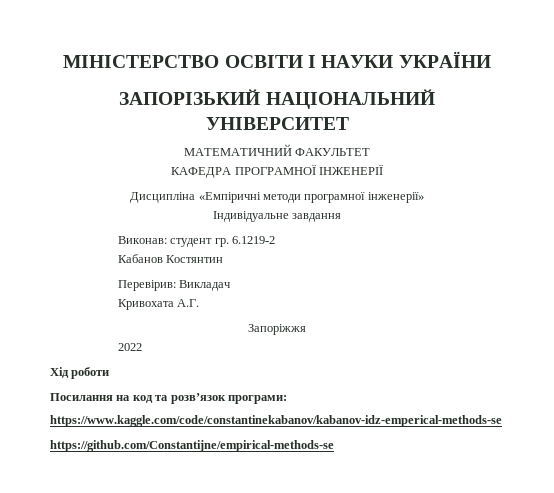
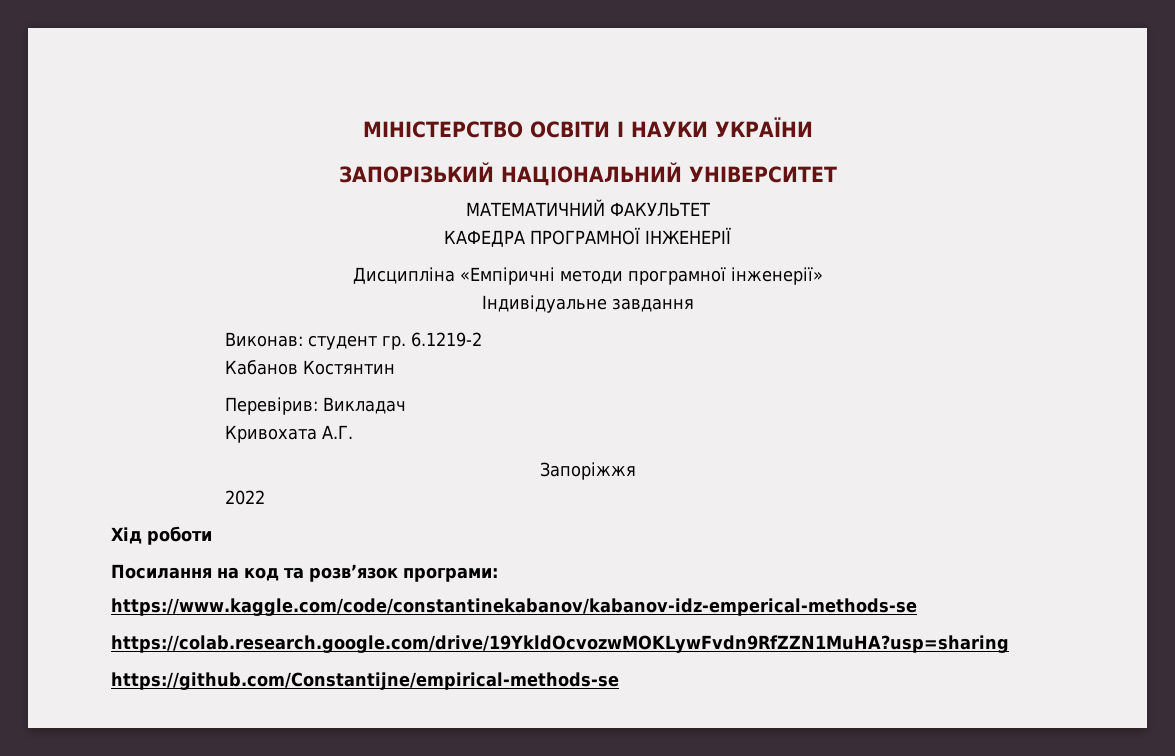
+ https://colab.research.google.com/drive/19YkldOcvozwMOKLywFvdn9RfZZN1MuHA?usp=sharing

